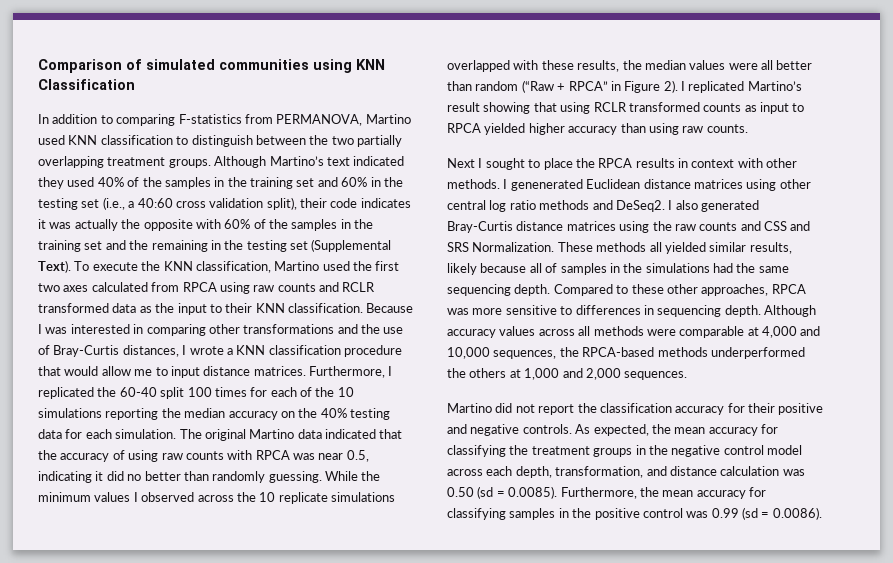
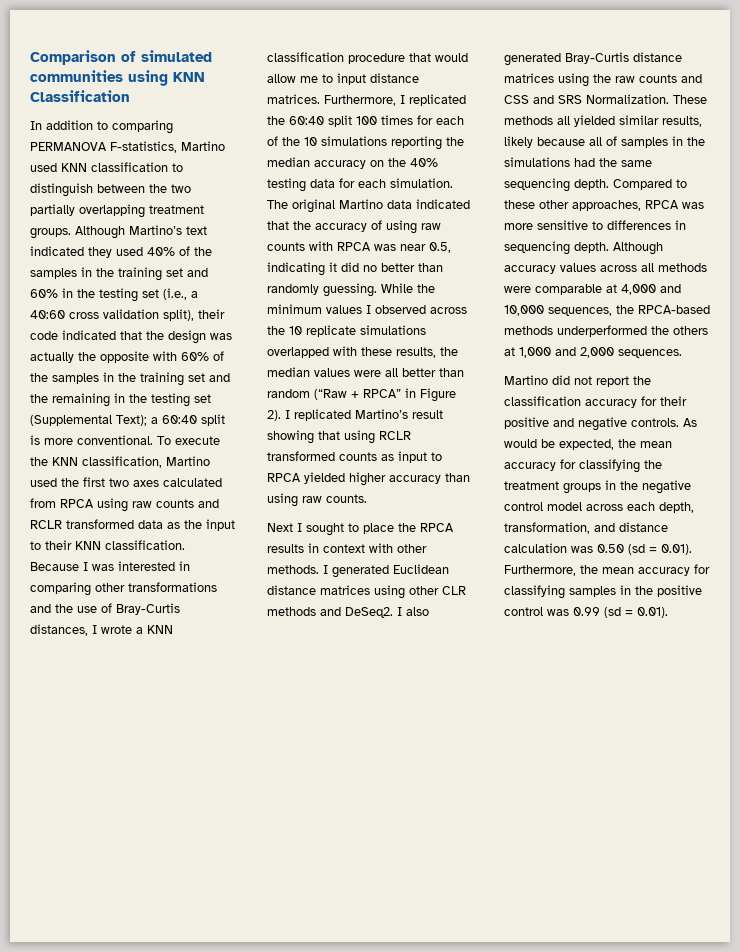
- In addition to comparing F-statistics from PERMANOVA, Martino used KNN classification to distinguish between the two partially overlapping treatment groups.
+ In addition to comparing PERMANOVA F-statistics, Martino used KNN classification to distinguish between the two partially overlapping treatment groups.
- Although Martino’s text indicated they used 40% of the samples in the training set and 60% in the testing set (i.e., a 40:60 cross validation split), their code indicates it was actually the opposite with 60% of the samples in the training set and the remaining in the testing set (Supplemental Text).
+ Although Martino’s text indicated they used 40% of the samples in the training set and 60% in the testing set (i.e., a 40:60 cross validation split), their code indicated that the design was actually the opposite with 60% of the samples in the training set and the remaining in the testing set (Supplemental Text); a 60:40 split is more conventional.
- Furthermore, I replicated the 60-40 split 100 times for each of the 10 simulations reporting the median accuracy on the 40% testing data for each simulation.
+ Furthermore, I replicated the 60:40 split 100 times for each of the 10 simulations reporting the median accuracy on the 40% testing data for each simulation.
- I genenerated Euclidean distance matrices using other central log ratio methods and DeSeq2.
+ I generated Euclidean distance matrices using other CLR methods and DeSeq2.
- As expected, the mean accuracy for classifying the treatment groups in the negative control model across each depth, transformation, and distance calculation was 0.50 (sd = 0.0085). Furthermore, the mean accuracy for classifying samples in the positive control was 0.99 (sd = 0.0086).
+ As would be expected, the mean accuracy for classifying the treatment groups in the negative control model across each depth, transformation, and distance calculation was 0.50 (sd = 0.01). Furthermore, the mean accuracy for classifying samples in the positive control was 0.99 (sd = 0.01).

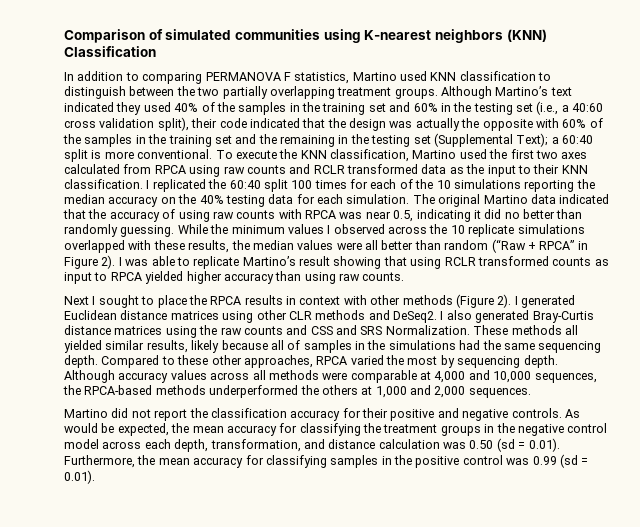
- Comparison of simulated communities using KNN Classification
+ Comparison of simulated communities using K-nearest neighbors (KNN) Classification
- In addition to comparing PERMANOVA F-statistics, Martino used KNN classification to distinguish between the two partially overlapping treatment groups.
+ In addition to comparing PERMANOVA F statistics, Martino used KNN classification to distinguish between the two partially overlapping treatment groups.
- Because I was interested in comparing other transformations and the use of Bray-Curtis distances, I wrote a KNN classification procedure that would allow me to input distance matrices. Furthermore, I replicated the 60:40 split 100 times for each of the 10 simulations reporting the median accuracy on the 40% testing data for each simulation.
+ I replicated the 60:40 split 100 times for each of the 10 simulations reporting the median accuracy on the 40% testing data for each simulation.
- I replicated Martino’s result showing that using RCLR transformed counts as input to RPCA yielded higher accuracy than using raw counts.
+ I was able to replicate Martino’s result showing that using RCLR transformed counts as input to RPCA yielded higher accuracy than using raw counts.
- Next I sought to place the RPCA results in context with other methods.
+ Next I sought to place the RPCA results in context with other methods (Figure 2).
- Compared to these other approaches, RPCA was more sensitive to differences in sequencing depth.
+ Compared to these other approaches, RPCA varied the most by sequencing depth.

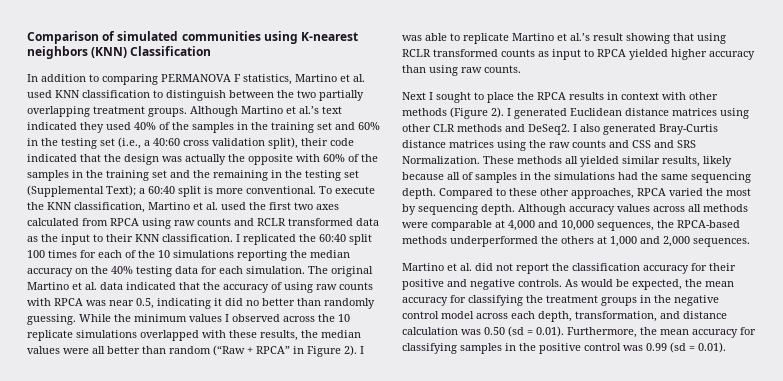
- In addition to comparing PERMANOVA F statistics, Martino used KNN classification to distinguish between the two partially overlapping treatment groups.
+ In addition to comparing PERMANOVA F statistics, Martino et al. used KNN classification to distinguish between the two partially overlapping treatment groups.
- Although Martino’s text indicated they used 40% of the samples in the training set and 60% in the testing set (i.e., a 40:60 cross validation split), their code indicated that the design was actually the opposite with 60% of the samples in the training set and the remaining in the testing set (Supplemental Text); a 60:40 split is more conventional.
+ Although Martino et al.’s text indicated they used 40% of the samples in the training set and 60% in the testing set (i.e., a 40:60 cross validation split), their code indicated that the design was actually the opposite with 60% of the samples in the training set and the remaining in the testing set (Supplemental Text); a 60:40 split is more conventional.
- To execute the KNN classification, Martino used the first two axes calculated from RPCA using raw counts and RCLR transformed data as the input to their KNN classification.
+ To execute the KNN classification, Martino et al. used the first two axes calculated from RPCA using raw counts and RCLR transformed data as the input to their KNN classification.
- The original Martino data indicated that the accuracy of using raw counts with RPCA was near 0.5, indicating it did no better than randomly guessing.
+ The original Martino et al. data indicated that the accuracy of using raw counts with RPCA was near 0.5, indicating it did no better than randomly guessing.
- I was able to replicate Martino’s result showing that using RCLR transformed counts as input to RPCA yielded higher accuracy than using raw counts.
+ I was able to replicate Martino et al.’s result showing that using RCLR transformed counts as input to RPCA yielded higher accuracy than using raw counts.
- Martino did not report the classification accuracy for their positive and negative controls.
+ Martino et al. did not report the classification accuracy for their positive and negative controls.

